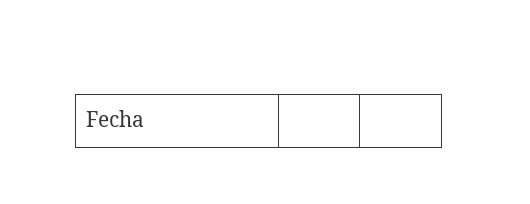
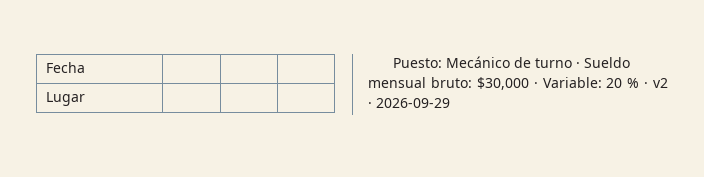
- Fecha | |
+ Fecha | | |
+ Lugar | | |
+ Puesto: Mecánico de turno · Sueldo mensual bruto: $30,000 · Variable: 20 % · v2 · 2026-09-29

